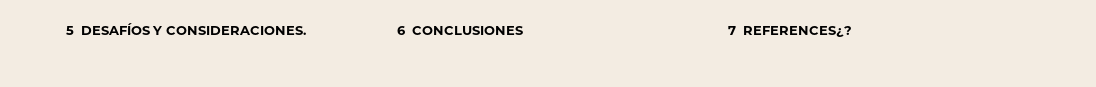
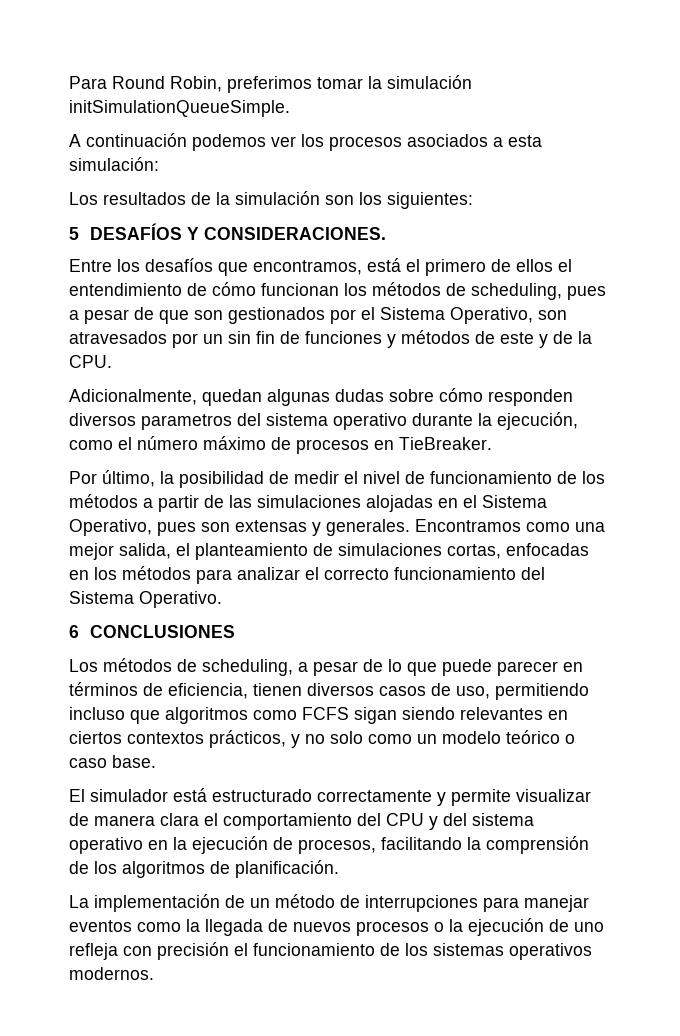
+ Para Round Robin, preferimos tomar la simulación initSimulationQueueSimple.
+ A continuación podemos ver los procesos asociados a esta simulación:
+ Los resultados de la simulación son los siguientes:
  5 DESAFÍOS Y CONSIDERACIONES.
+ Entre los desafíos que encontramos, está el primero de ellos el entendimiento de cómo funcionan los métodos de scheduling, pues a pesar de que son gestionados por el Sistema Operativo, son atravesados por un sin fin de funciones y métodos de este y de la CPU.
+ Adicionalmente, quedan algunas dudas sobre cómo responden diversos parametros del sistema operativo durante la ejecución, como el número máximo de procesos en TieBreaker.
+ Por último, la posibilidad de medir el nivel de funcionamiento de los métodos a partir de las simulaciones alojadas en el Sistema Operativo, pues son extensas y generales. Encontramos como una mejor salida, el planteamiento de simulaciones cortas, enfocadas en los métodos para analizar el correcto funcionamiento del Sistema Operativo.
  6 CONCLUSIONES
- 7 REFERENCES¿?
+ Los métodos de scheduling, a pesar de lo que puede parecer en términos de eficiencia, tienen diversos casos de uso, permitiendo incluso que algoritmos como FCFS sigan siendo relevantes en ciertos contextos prácticos, y no solo como un modelo teórico o caso base.
+ El simulador está estructurado correctamente y permite visualizar de manera clara el comportamiento del CPU y del sistema operativo en la ejecución de procesos, facilitando la comprensión de los algoritmos de planificación.
+ La implementación de un método de interrupciones para manejar eventos como la llegada de nuevos procesos o la ejecución de uno refleja con precisión el funcionamiento de los sistemas operativos modernos.

